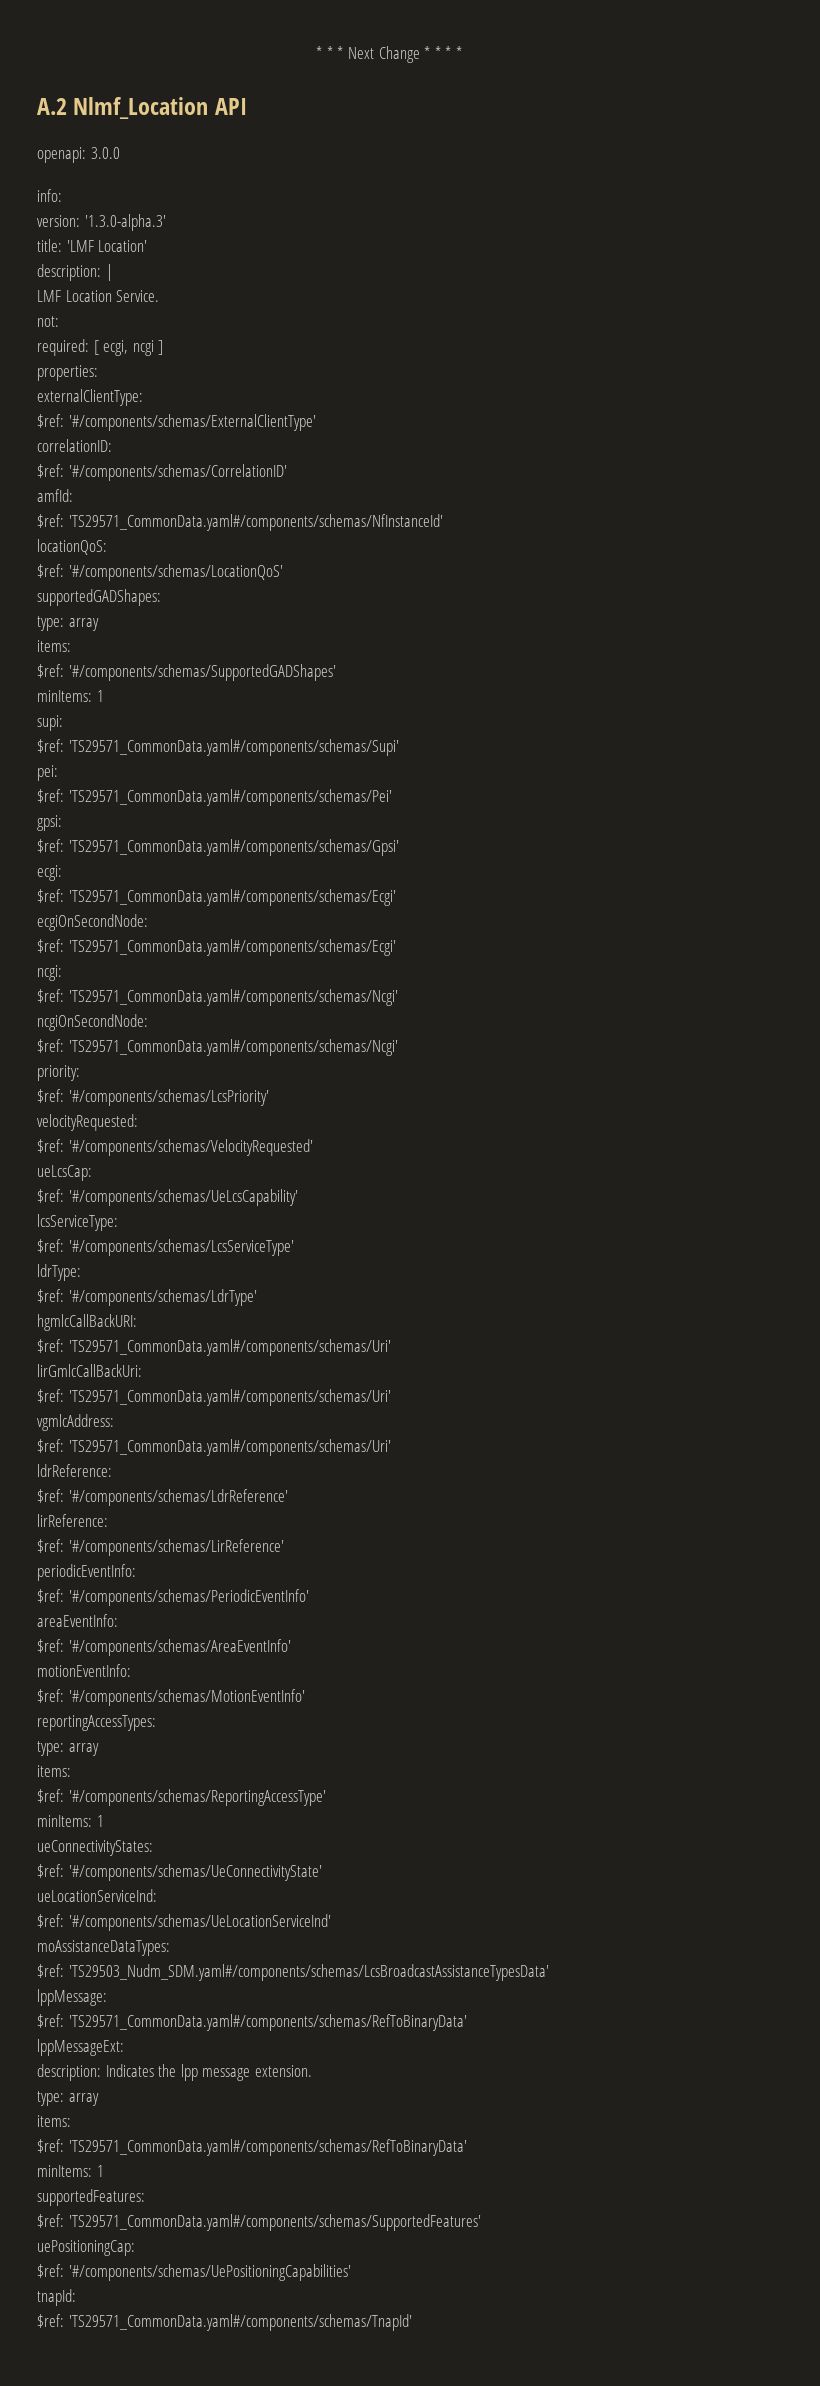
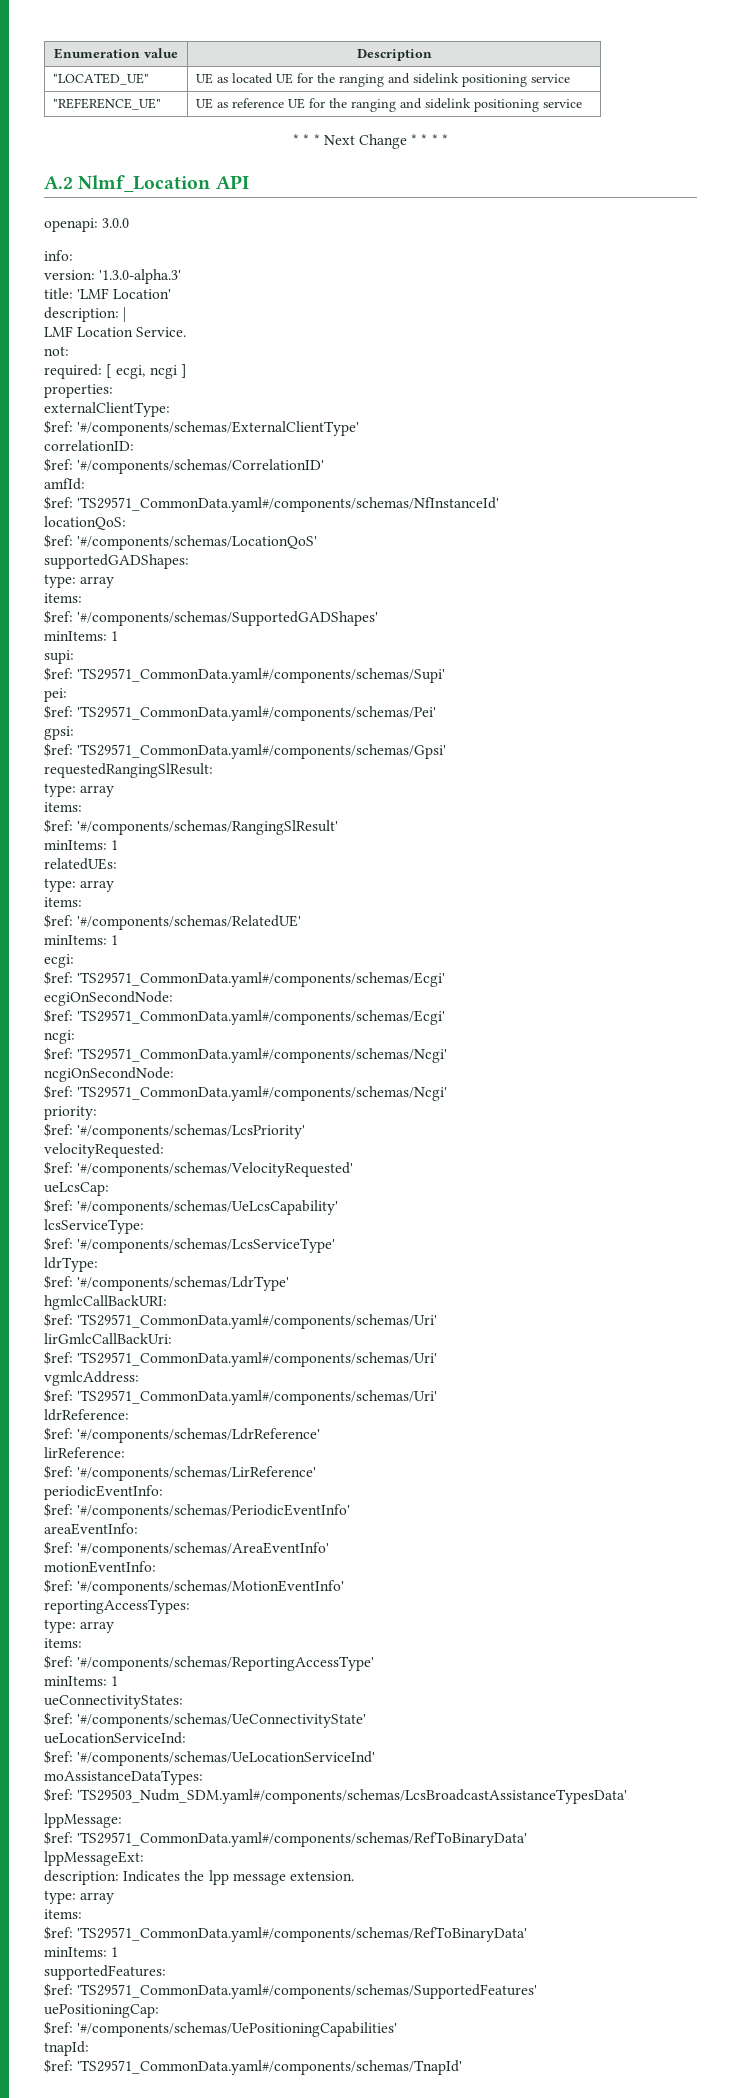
+ Enumeration value | Description
+ "LOCATED_UE" | UE as located UE for the ranging and sidelink positioning service
+ "REFERENCE_UE" | UE as reference UE for the ranging and sidelink positioning service
+ requestedRangingSlResult:
+ type: array
+ items:
+ $ref: '#/components/schemas/RangingSlResult'
+ minItems: 1
+ relatedUEs:
+ type: array
+ items:
+ $ref: '#/components/schemas/RelatedUE'
+ minItems: 1

